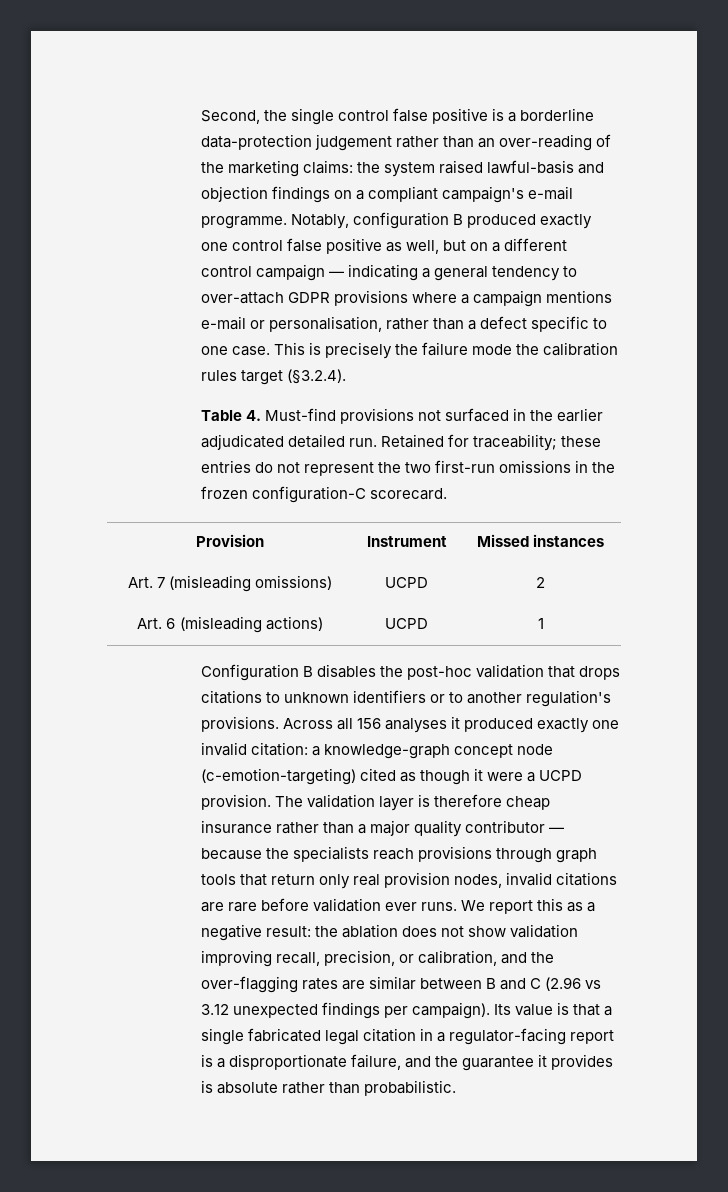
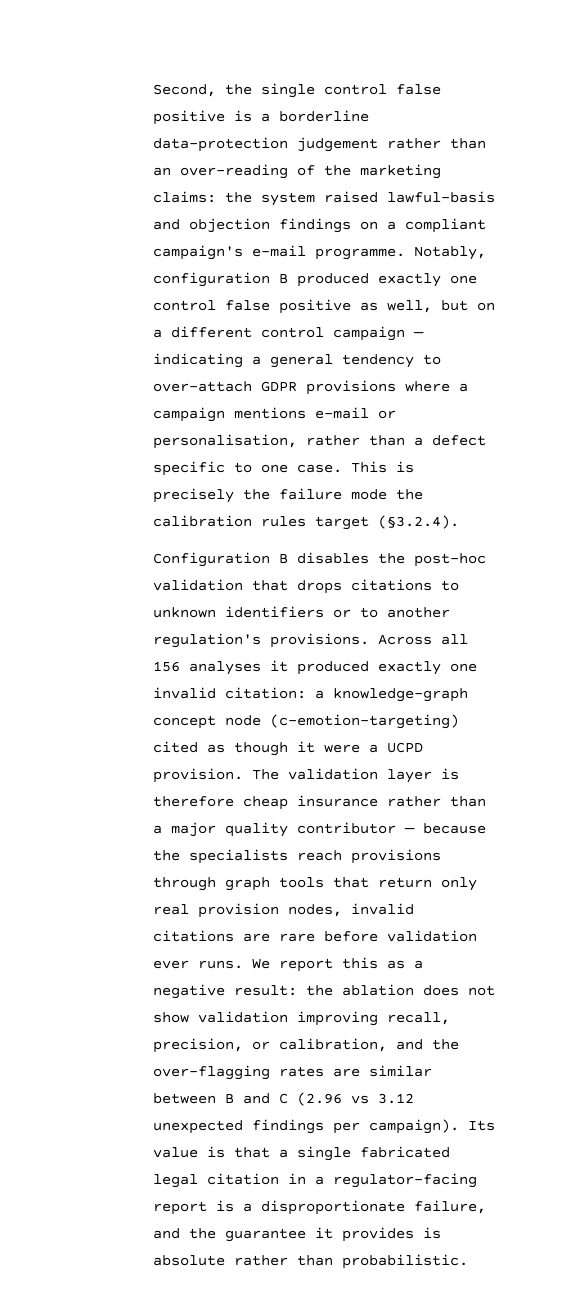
- Table 4. Must-find provisions not surfaced in the earlier adjudicated detailed run. Retained for traceability; these entries do not represent the two first-run omissions in the frozen configuration-C scorecard.
- Provision | Instrument | Missed instances
- Art. 7 (misleading omissions) | UCPD | 2
- Art. 6 (misleading actions) | UCPD | 1

